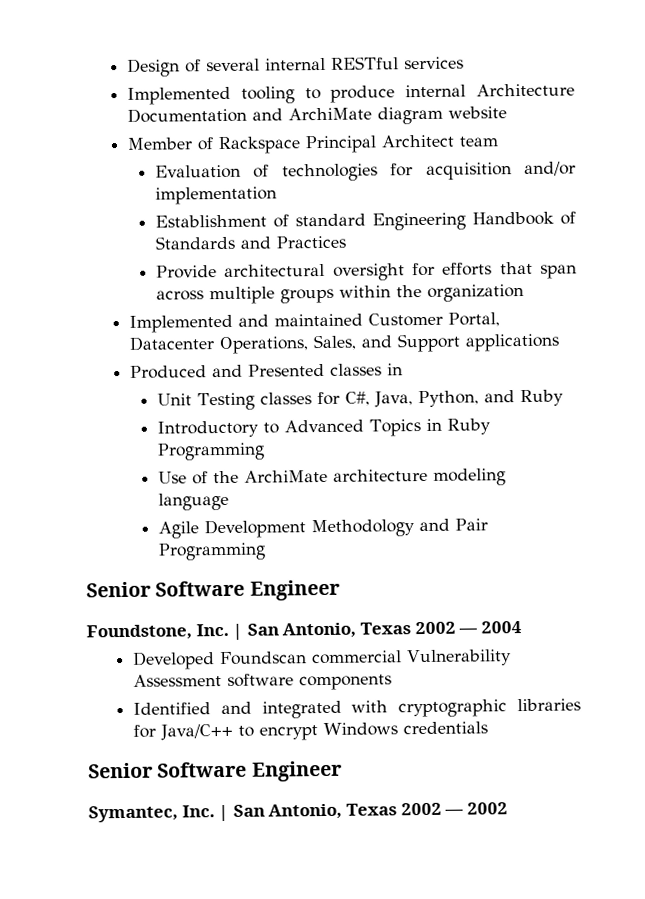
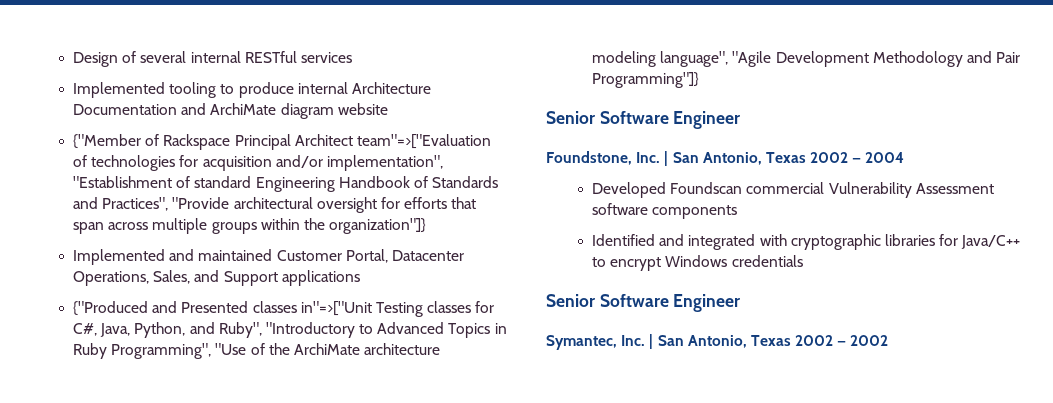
- Member of Rackspace Principal Architect team
- Evaluation of technologies for acquisition and/or implementation
- Establishment of standard Engineering Handbook of Standards and Practices
- Provide architectural oversight for efforts that span across multiple groups within the organization
+ {"Member of Rackspace Principal Architect team"=>["Evaluation of technologies for acquisition and/or implementation", "Establishment of standard Engineering Handbook of Standards and Practices", "Provide architectural oversight for efforts that span across multiple groups within the organization"]}
- Produced and Presented classes in
- Unit Testing classes for C#, Java, Python, and Ruby
- Introductory to Advanced Topics in Ruby Programming
- Use of the ArchiMate architecture modeling language
- Agile Development Methodology and Pair Programming
+ {"Produced and Presented classes in"=>["Unit Testing classes for C#, Java, Python, and Ruby", "Introductory to Advanced Topics in Ruby Programming", "Use of the ArchiMate architecture modeling language", "Agile Development Methodology and Pair Programming"]}

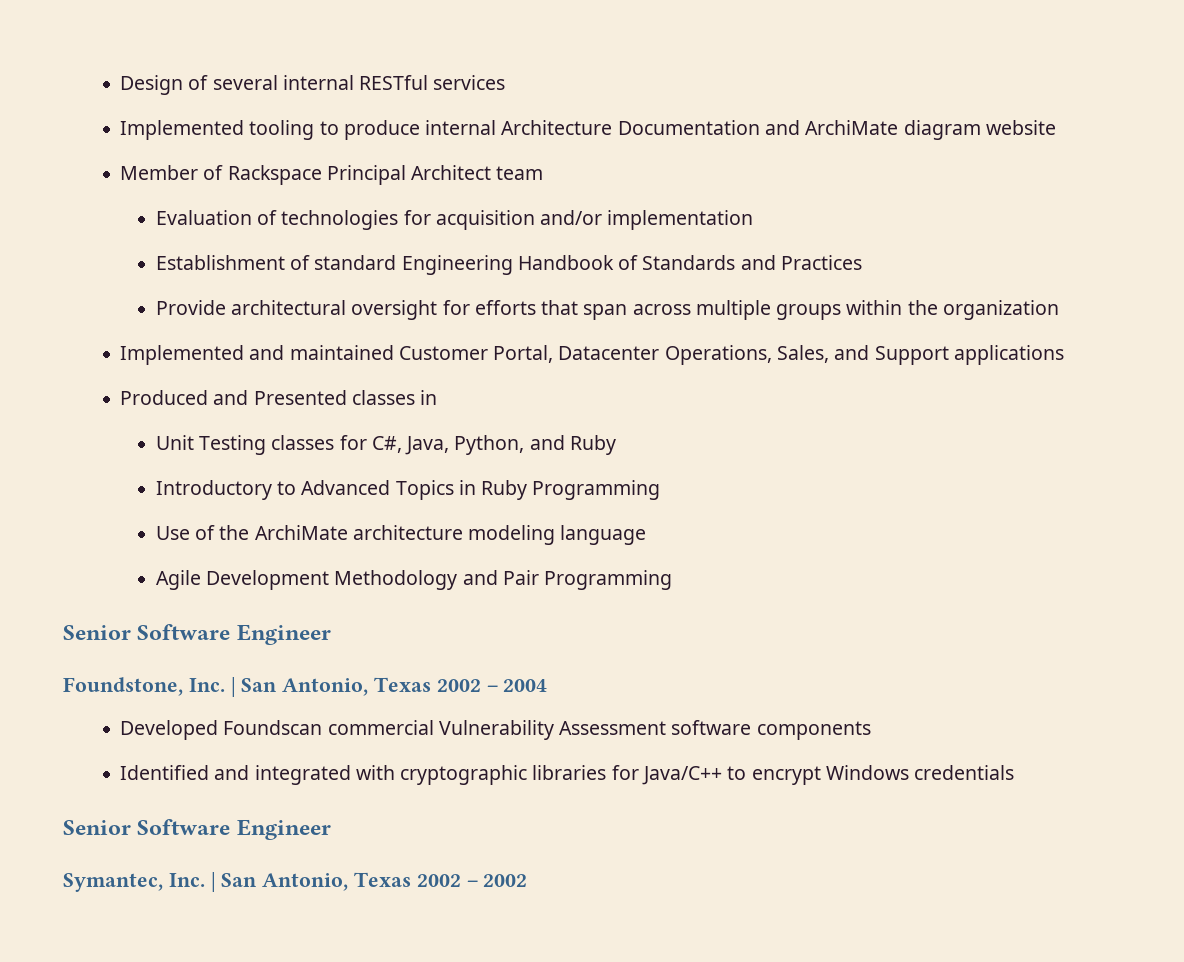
- {"Member of Rackspace Principal Architect team"=>["Evaluation of technologies for acquisition and/or implementation", "Establishment of standard Engineering Handbook of Standards and Practices", "Provide architectural oversight for efforts that span across multiple groups within the organization"]}
+ Member of Rackspace Principal Architect team
+ Evaluation of technologies for acquisition and/or implementation
+ Establishment of standard Engineering Handbook of Standards and Practices
+ Provide architectural oversight for efforts that span across multiple groups within the organization
- {"Produced and Presented classes in"=>["Unit Testing classes for C#, Java, Python, and Ruby", "Introductory to Advanced Topics in Ruby Programming", "Use of the ArchiMate architecture modeling language", "Agile Development Methodology and Pair Programming"]}
+ Produced and Presented classes in
+ Unit Testing classes for C#, Java, Python, and Ruby
+ Introductory to Advanced Topics in Ruby Programming
+ Use of the ArchiMate architecture modeling language
+ Agile Development Methodology and Pair Programming
- Foundstone, Inc. | San Antonio, Texas 2002 — 2004
+ Foundstone, Inc. | San Antonio, Texas 2002 – 2004
- Symantec, Inc. | San Antonio, Texas 2002 — 2002
+ Symantec, Inc. | San Antonio, Texas 2002 – 2002

